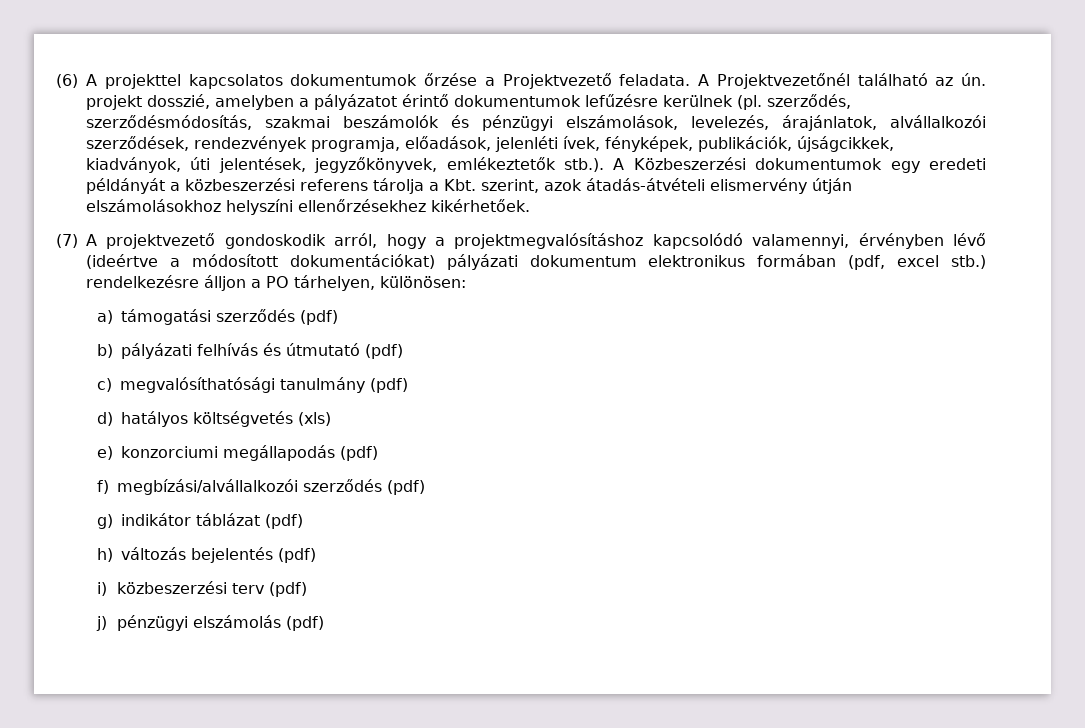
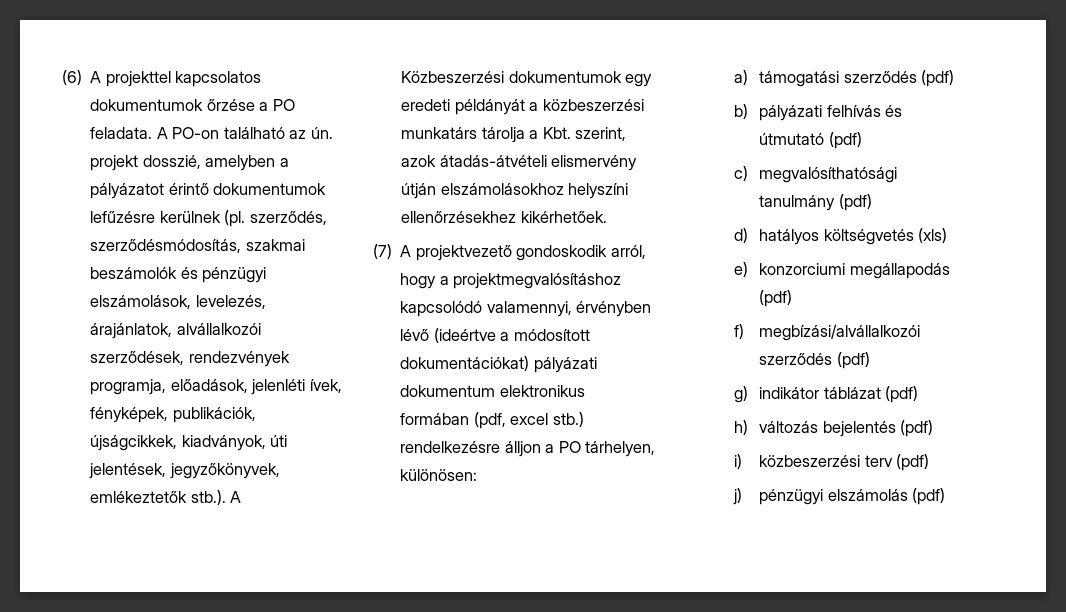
- (6) A projekttel kapcsolatos dokumentumok őrzése a Projektvezető feladata.
+ (6) A projekttel kapcsolatos dokumentumok őrzése a PO feladata.
- A Projektvezetőnél található az ún. projekt dosszié, amelyben a pályázatot érintő dokumentumok lefűzésre kerülnek (pl. szerződés, szerződésmódosítás, szakmai beszámolók és pénzügyi elszámolások, levelezés, árajánlatok, alvállalkozói szerződések, rendezvények programja, előadások, jelenléti ívek, fényképek, publikációk, újságcikkek, kiadványok, úti jelentések, jegyzőkönyvek, emlékeztetők stb.). A Közbeszerzési dokumentumok egy eredeti példányát a közbeszerzési referens tárolja a Kbt. szerint, azok átadás-átvételi elismervény útján elszámolásokhoz helyszíni ellenőrzésekhez kikérhetőek.
+ A PO-on található az ún. projekt dosszié, amelyben a pályázatot érintő dokumentumok lefűzésre kerülnek (pl. szerződés, szerződésmódosítás, szakmai beszámolók és pénzügyi elszámolások, levelezés, árajánlatok, alvállalkozói szerződések, rendezvények programja, előadások, jelenléti ívek, fényképek, publikációk, újságcikkek, kiadványok, úti jelentések, jegyzőkönyvek, emlékeztetők stb.). A Közbeszerzési dokumentumok egy eredeti példányát a közbeszerzési munkatárs tárolja a Kbt. szerint, azok átadás-átvételi elismervény útján elszámolásokhoz helyszíni ellenőrzésekhez kikérhetőek.

